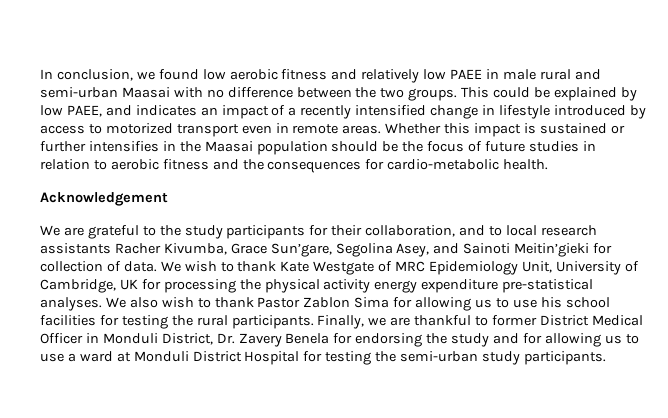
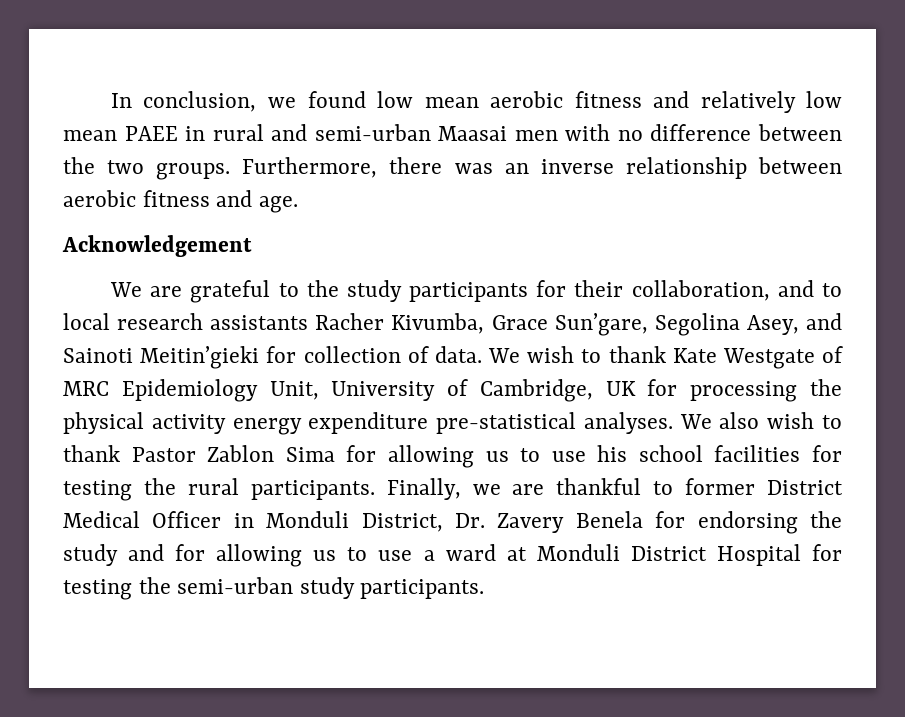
- In conclusion, we found low aerobic fitness and relatively low PAEE in male rural and semi-urban Maasai with no difference between the two groups.
+ In conclusion, we found low mean aerobic fitness and relatively low mean PAEE in rural and semi-urban Maasai men with no difference between the two groups.
- This could be explained by low PAEE, and indicates an impact of a recently intensified change in lifestyle introduced by access to motorized transport even in remote areas. Whether this impact is sustained or further intensifies in the Maasai population should be the focus of future studies in relation to aerobic fitness and the consequences for cardio-metabolic health.
+ Furthermore, there was an inverse relationship between aerobic fitness and age.

